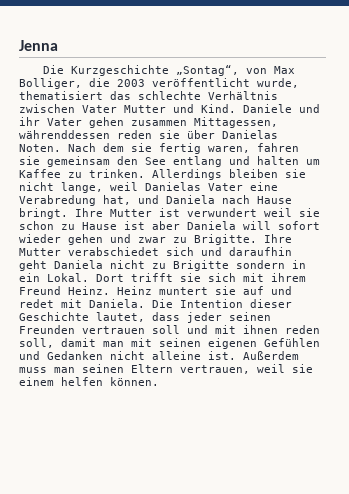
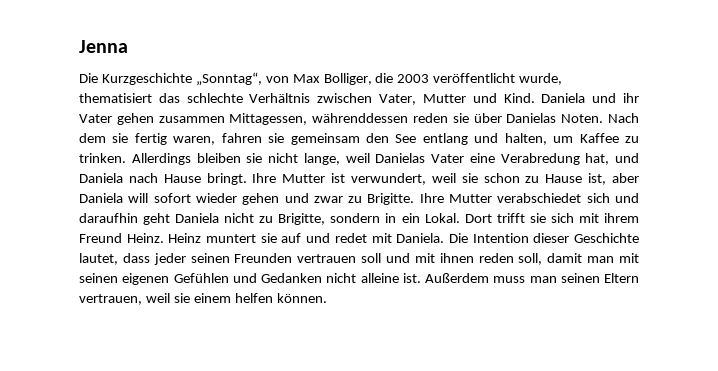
- Die Kurzgeschichte „Sontag“, von Max Bolliger, die 2003 veröffentlicht wurde, thematisiert das schlechte Verhältnis zwischen Vater Mutter und Kind.
+ Die Kurzgeschichte „Sonntag“, von Max Bolliger, die 2003 veröffentlicht wurde, thematisiert das schlechte Verhältnis zwischen Vater, Mutter und Kind.
- Daniele und ihr Vater gehen zusammen Mittagessen, währenddessen reden sie über Danielas Noten.
+ Daniela und ihr Vater gehen zusammen Mittagessen, währenddessen reden sie über Danielas Noten.
- Nach dem sie fertig waren, fahren sie gemeinsam den See entlang und halten um Kaffee zu trinken.
+ Nach dem sie fertig waren, fahren sie gemeinsam den See entlang und halten, um Kaffee zu trinken.
- Ihre Mutter ist verwundert weil sie schon zu Hause ist aber Daniela will sofort wieder gehen und zwar zu Brigitte.
+ Ihre Mutter ist verwundert, weil sie schon zu Hause ist, aber Daniela will sofort wieder gehen und zwar zu Brigitte.
- Ihre Mutter verabschiedet sich und daraufhin geht Daniela nicht zu Brigitte sondern in ein Lokal.
+ Ihre Mutter verabschiedet sich und daraufhin geht Daniela nicht zu Brigitte, sondern in ein Lokal.

